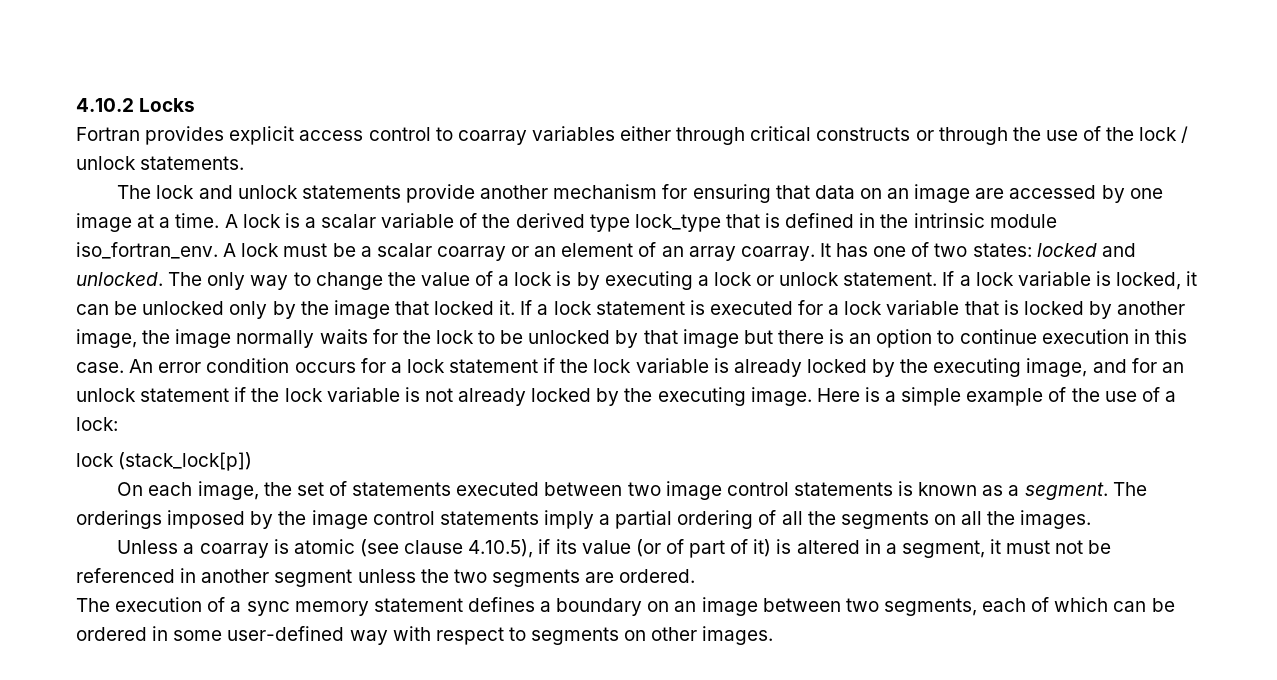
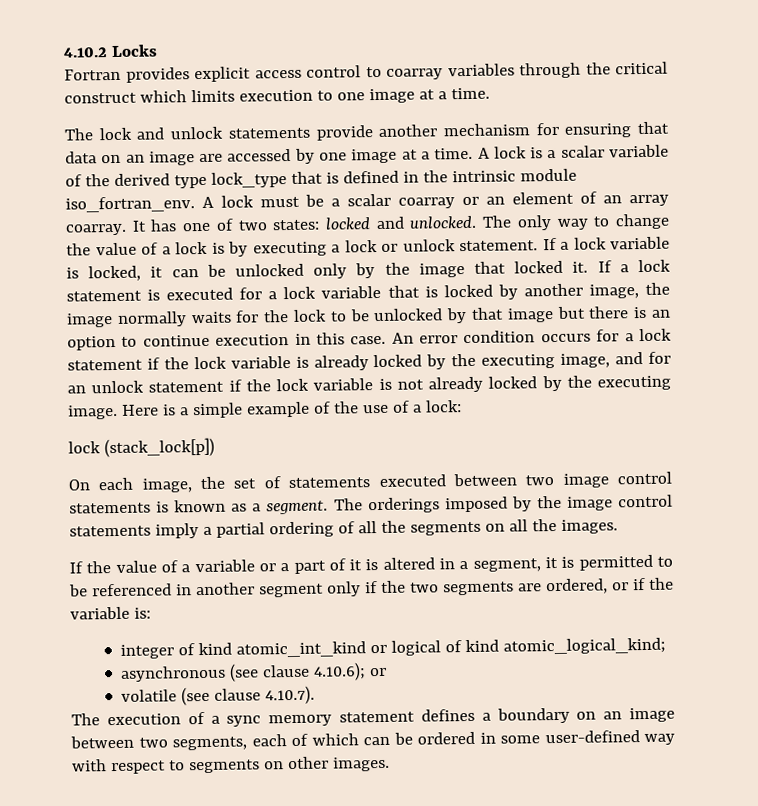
- Fortran provides explicit access control to coarray variables either through critical constructs or through the use of the lock / unlock statements.
+ Fortran provides explicit access control to coarray variables through the critical construct which limits execution to one image at a time.
- Unless a coarray is atomic (see clause 4.10.5), if its value (or of part of it) is altered in a segment, it must not be referenced in another segment unless the two segments are ordered.
+ If the value of a variable or a part of it is altered in a segment, it is permitted to be referenced in another segment only if the two segments are ordered, or if the variable is:
+ integer of kind atomic_int_kind or logical of kind atomic_logical_kind;
+ asynchronous (see clause 4.10.6); or
+ volatile (see clause 4.10.7).

